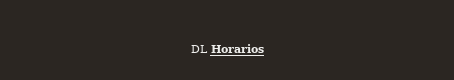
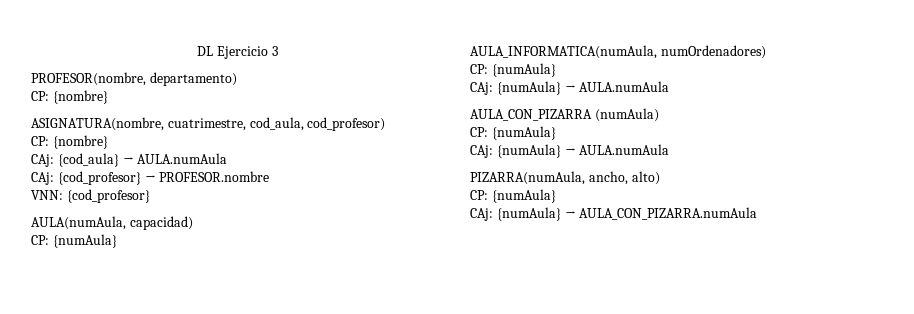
- DL Horarios
+ DL Ejercicio 3
+ PROFESOR(nombre, departamento)
+ CP: {nombre}
+ ASIGNATURA(nombre, cuatrimestre, cod_aula, cod_profesor)
+ CP: {nombre}
+ CAj: {cod_aula} → AULA.numAula
+ CAj: {cod_profesor} → PROFESOR.nombre
+ VNN: {cod_profesor}
+ AULA(numAula, capacidad)
+ CP: {numAula}
+ AULA_INFORMATICA(numAula, numOrdenadores)
+ CP: {numAula}
+ CAj: {numAula} → AULA.numAula
+ AULA_CON_PIZARRA (numAula)
+ CP: {numAula}
+ CAj: {numAula} → AULA.numAula
+ PIZARRA(numAula, ancho, alto)
+ CP: {numAula}
+ CAj: {numAula} → AULA_CON_PIZARRA.numAula

